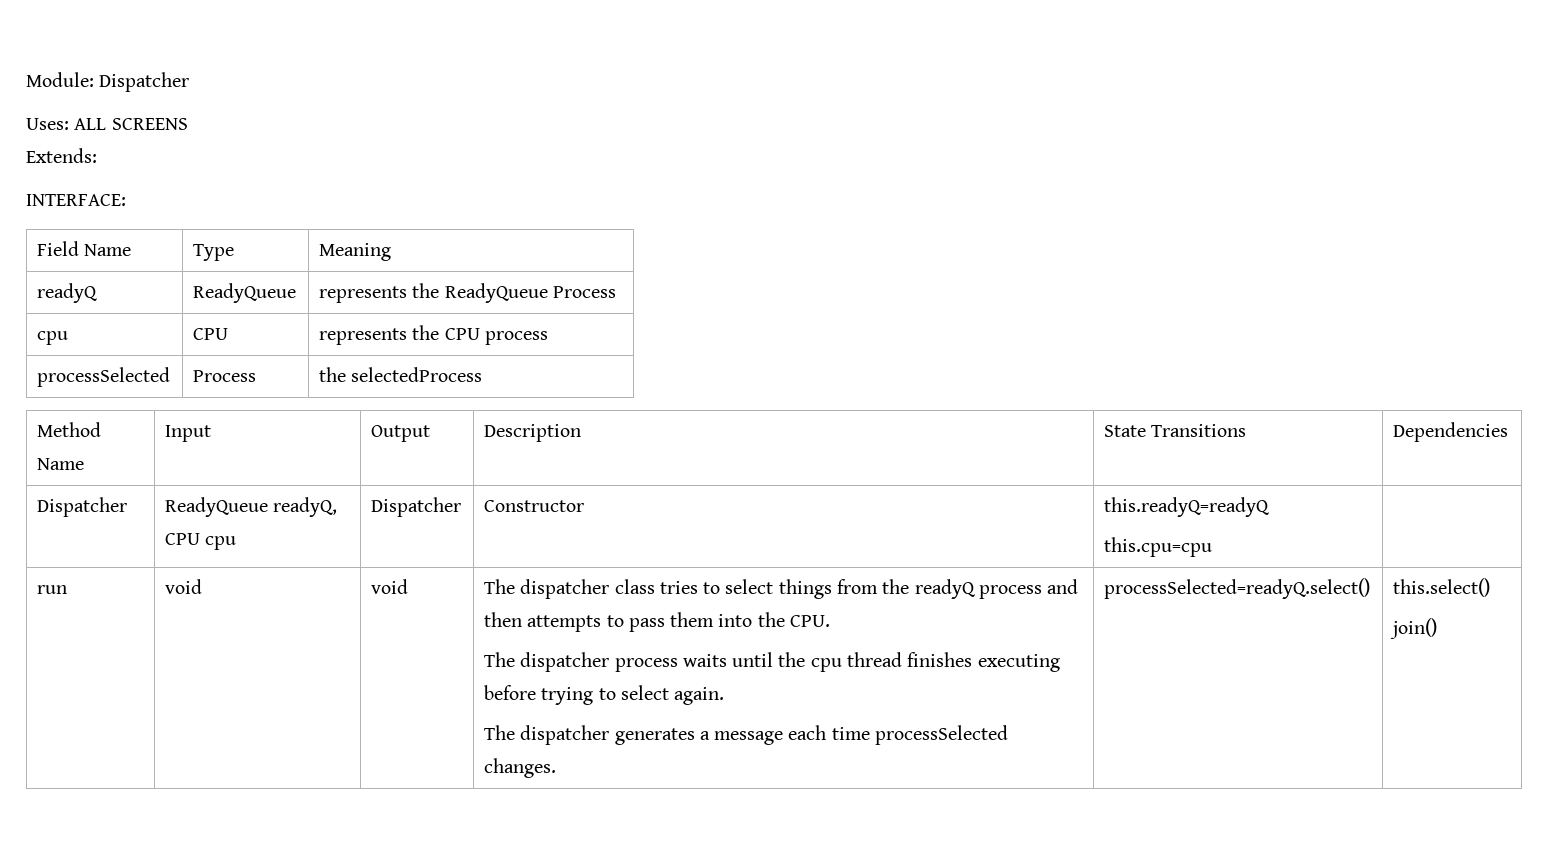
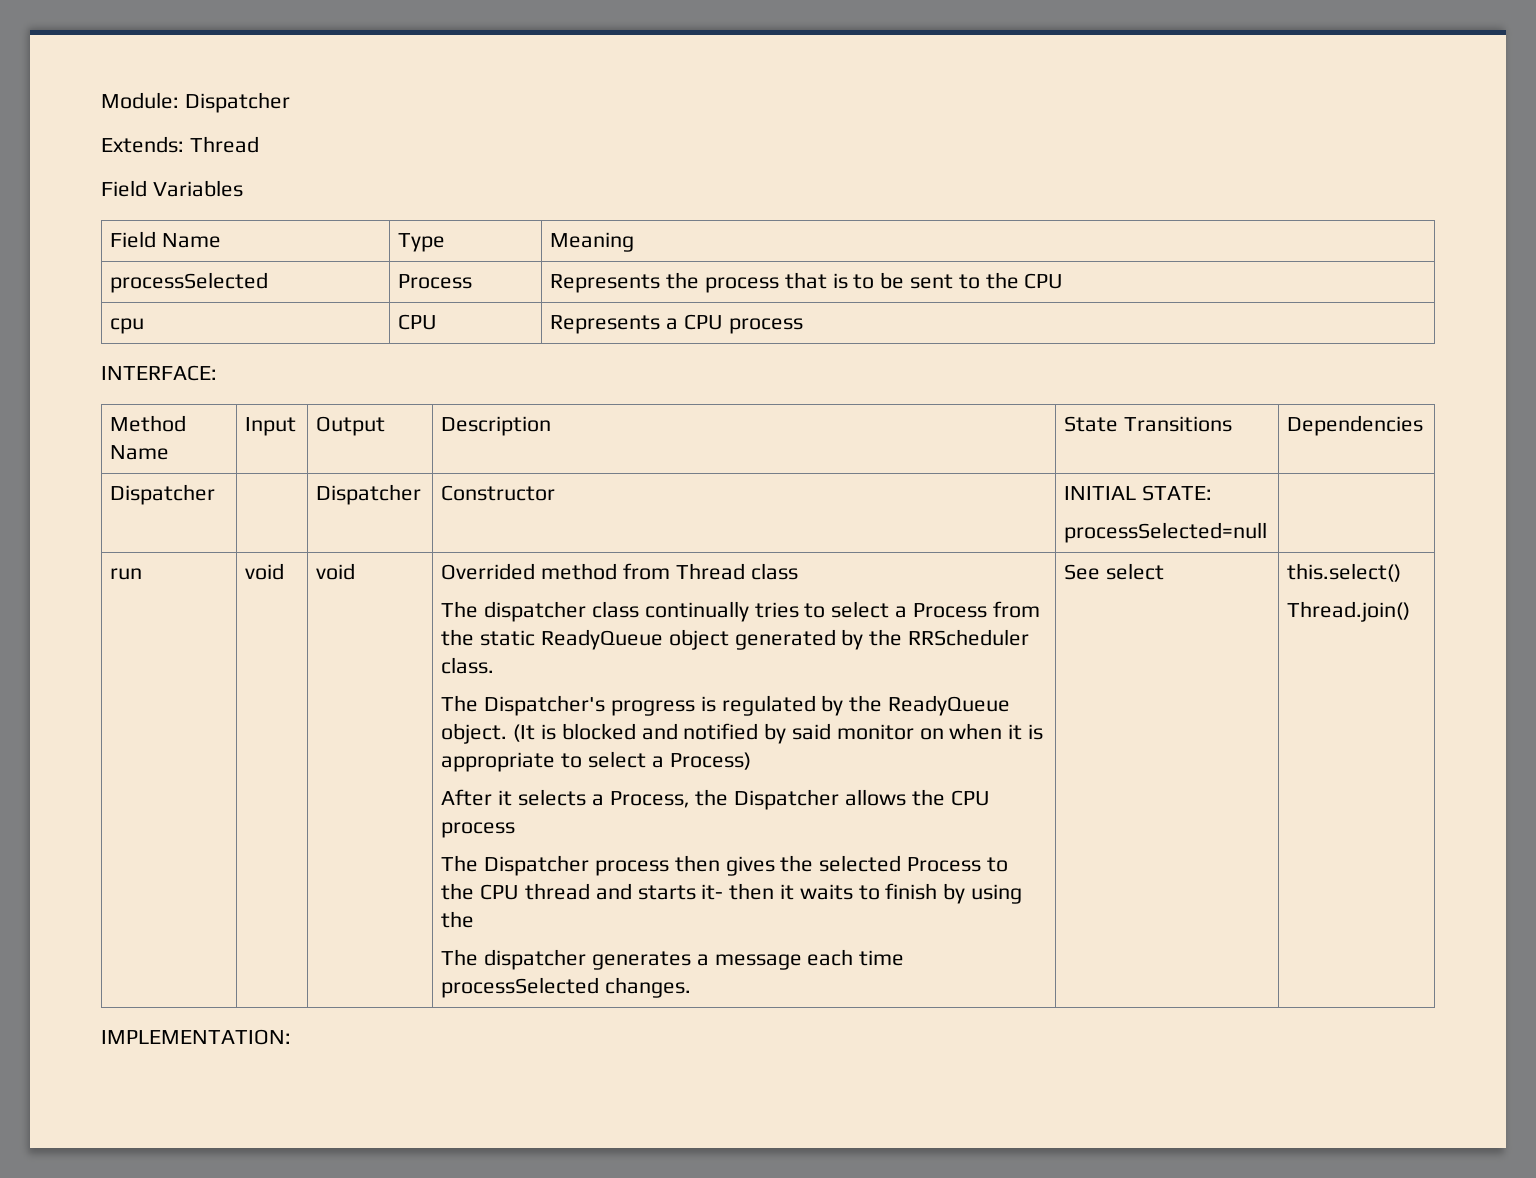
- Uses: ALL SCREENS
- Extends:
- INTERFACE:
+ Extends: Thread
+ Field Variables
- readyQ | ReadyQueue | represents the ReadyQueue Process
+ processSelected | Process | Represents the process that is to be sent to the CPU
- cpu | CPU | represents the CPU process
- processSelected | Process | the selectedProcess
+ cpu | CPU | Represents a CPU process
+ INTERFACE:
- Dispatcher | ReadyQueue readyQ, CPU cpu | Dispatcher | Constructor | this.readyQ=readyQ
- this.cpu=cpu |
+ Dispatcher | | Dispatcher | Constructor | INITIAL STATE:
+ processSelected=null |
+ Overrided method from Thread class
- The dispatcher class tries to select things from the readyQ process and then attempts to pass them into the CPU.
- The dispatcher process waits until the cpu thread finishes executing before trying to select again.
+ The dispatcher class continually tries to select a Process from the static ReadyQueue object generated by the RRScheduler class.
+ The Dispatcher's progress is regulated by the ReadyQueue object. (It is blocked and notified by said monitor on when it is appropriate to select a Process)
+ After it selects a Process, the Dispatcher allows the CPU process
+ The Dispatcher process then gives the selected Process to the CPU thread and starts it- then it waits to finish by using the
- processSelected=readyQ.select()
+ See select
- join()
+ Thread.join()
+ IMPLEMENTATION:

